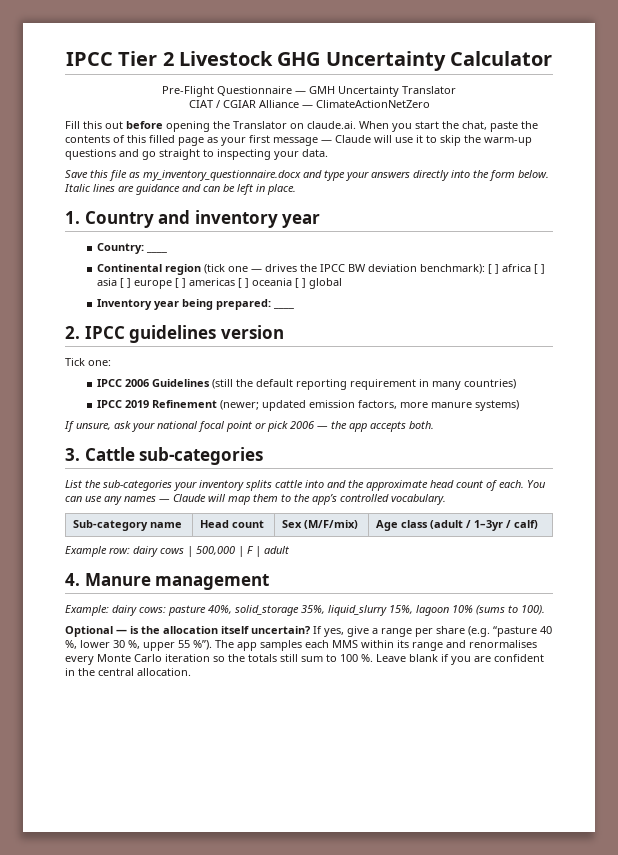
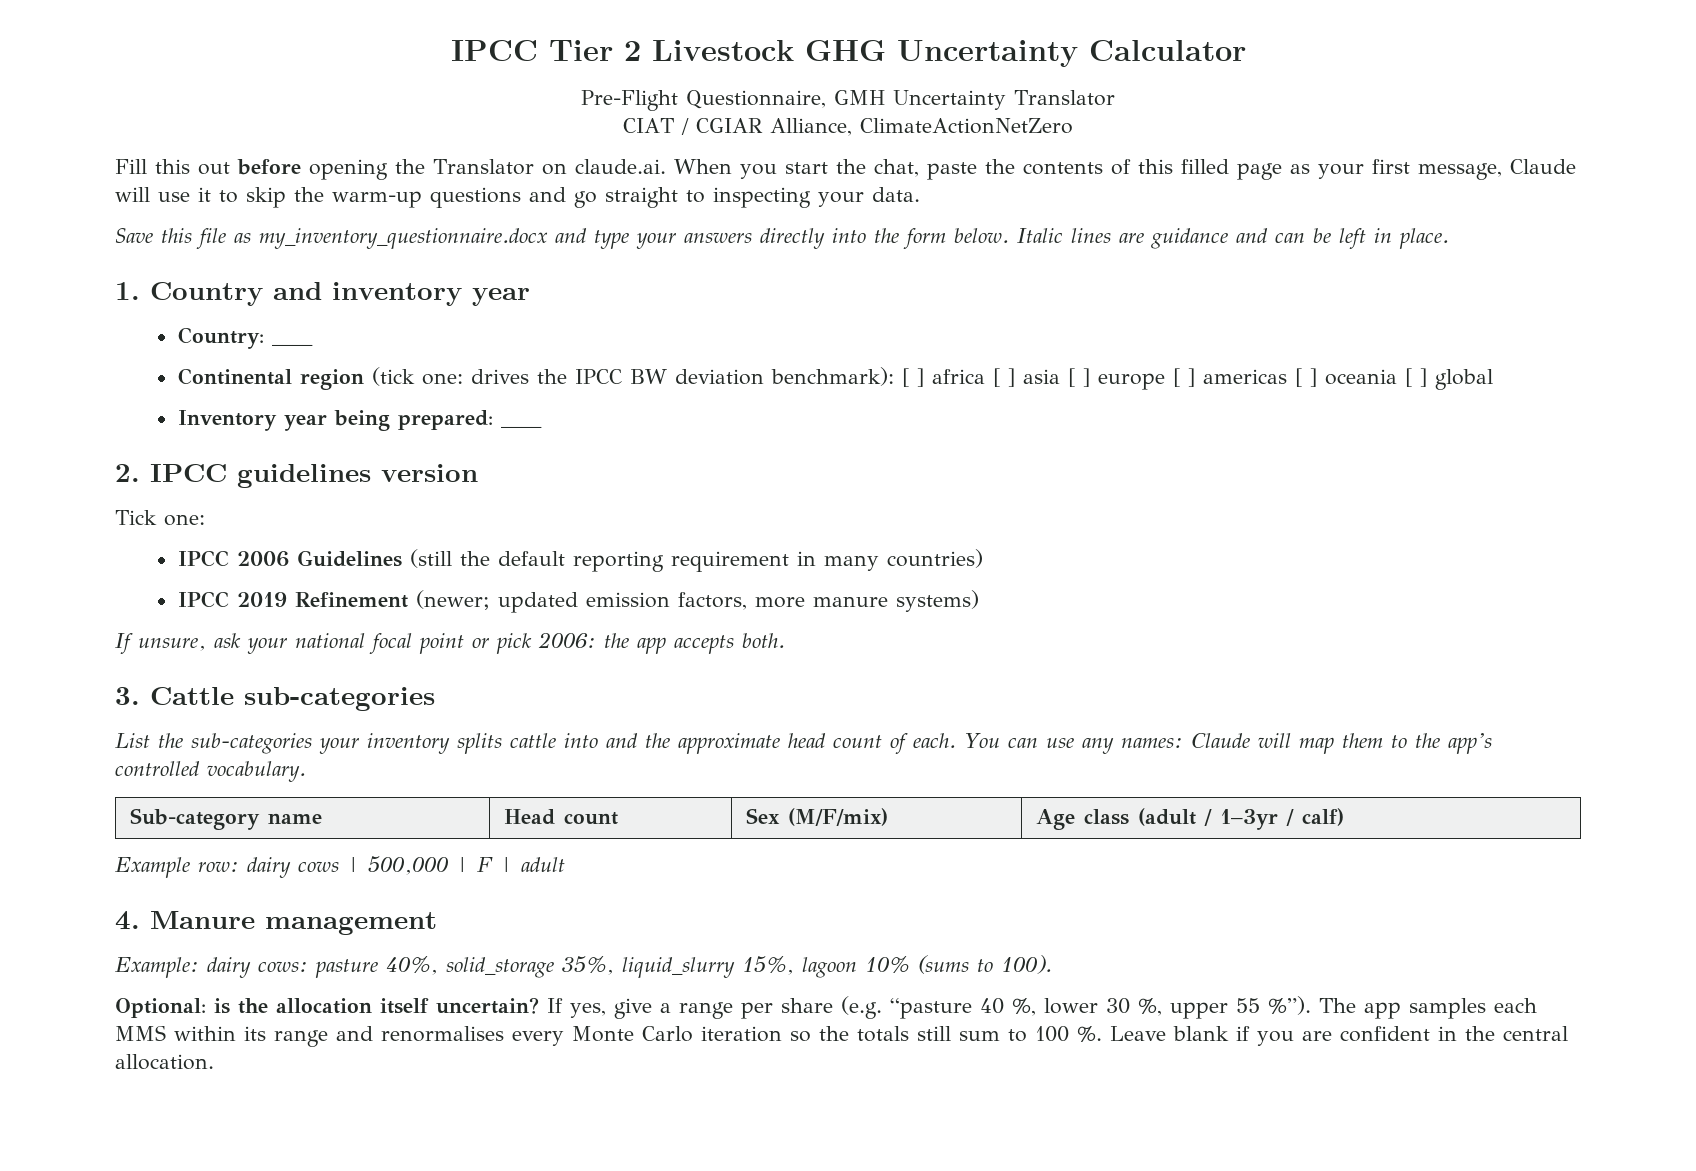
- Pre-Flight Questionnaire — GMH Uncertainty Translator
+ Pre-Flight Questionnaire, GMH Uncertainty Translator
- CIAT / CGIAR Alliance — ClimateActionNetZero
+ CIAT / CGIAR Alliance, ClimateActionNetZero
- Fill this out before opening the Translator on claude.ai. When you start the chat, paste the contents of this filled page as your first message — Claude will use it to skip the warm-up questions and go straight to inspecting your data.
+ Fill this out before opening the Translator on claude.ai. When you start the chat, paste the contents of this filled page as your first message, Claude will use it to skip the warm-up questions and go straight to inspecting your data.
- Continental region (tick one — drives the IPCC BW deviation benchmark): [ ] africa [ ] asia [ ] europe [ ] americas [ ] oceania [ ] global
+ Continental region (tick one: drives the IPCC BW deviation benchmark): [ ] africa [ ] asia [ ] europe [ ] americas [ ] oceania [ ] global
- If unsure, ask your national focal point or pick 2006 — the app accepts both.
+ If unsure, ask your national focal point or pick 2006: the app accepts both.
- You can use any names — Claude will map them to the app’s controlled vocabulary.
+ You can use any names: Claude will map them to the app’s controlled vocabulary.
- Optional — is the allocation itself uncertain?
+ Optional: is the allocation itself uncertain?

